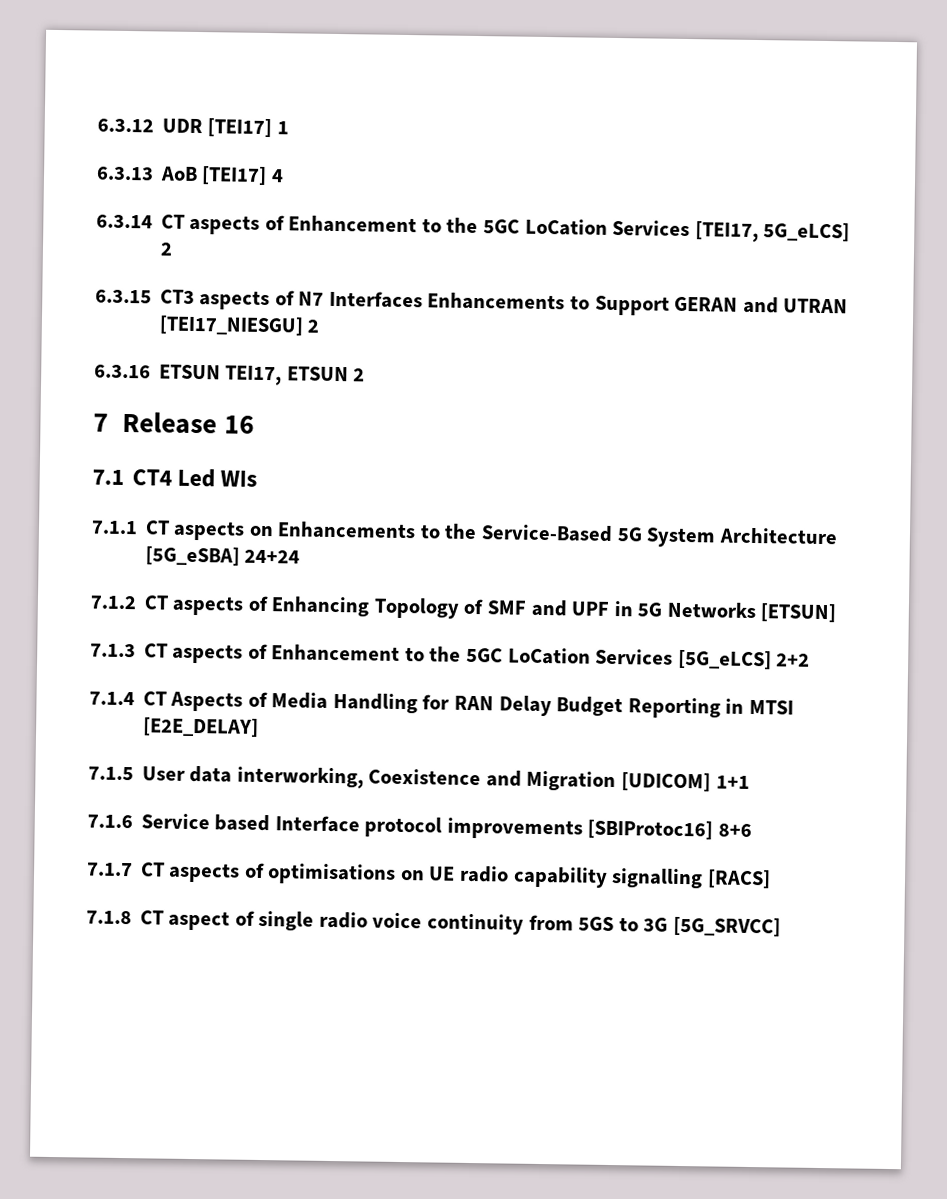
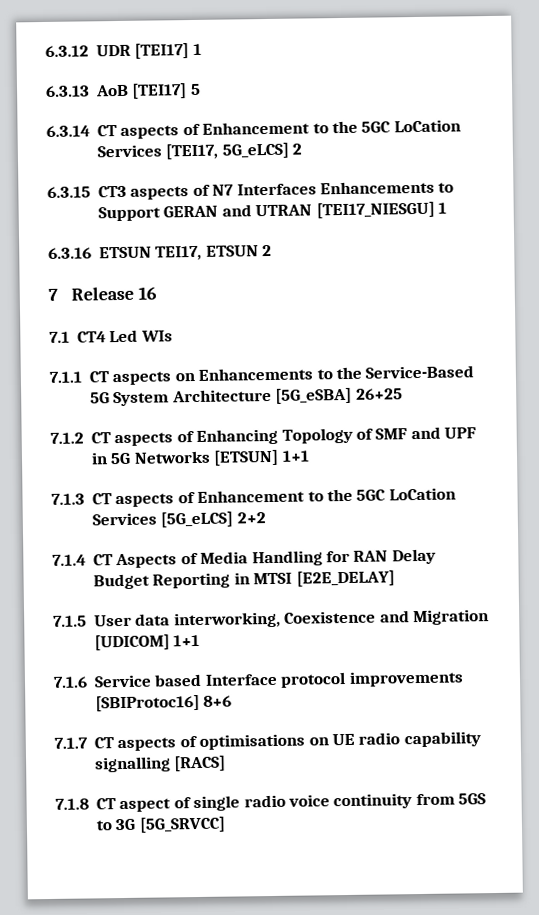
- 6.3.13 AoB [TEI17] 4
+ 6.3.13 AoB [TEI17] 5
- 6.3.15 CT3 aspects of N7 Interfaces Enhancements to Support GERAN and UTRAN [TEI17_NIESGU] 2
+ 6.3.15 CT3 aspects of N7 Interfaces Enhancements to Support GERAN and UTRAN [TEI17_NIESGU] 1
- 7.1.1 CT aspects on Enhancements to the Service-Based 5G System Architecture [5G_eSBA] 24+24
+ 7.1.1 CT aspects on Enhancements to the Service-Based 5G System Architecture [5G_eSBA] 26+25
- 7.1.2 CT aspects of Enhancing Topology of SMF and UPF in 5G Networks [ETSUN]
+ 7.1.2 CT aspects of Enhancing Topology of SMF and UPF in 5G Networks [ETSUN] 1+1

